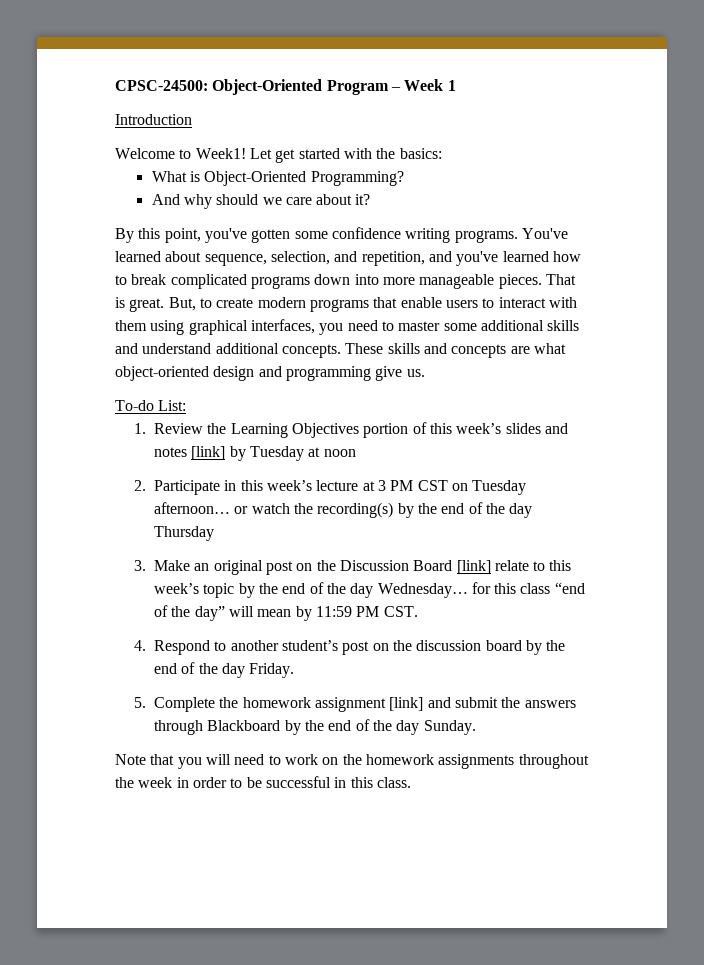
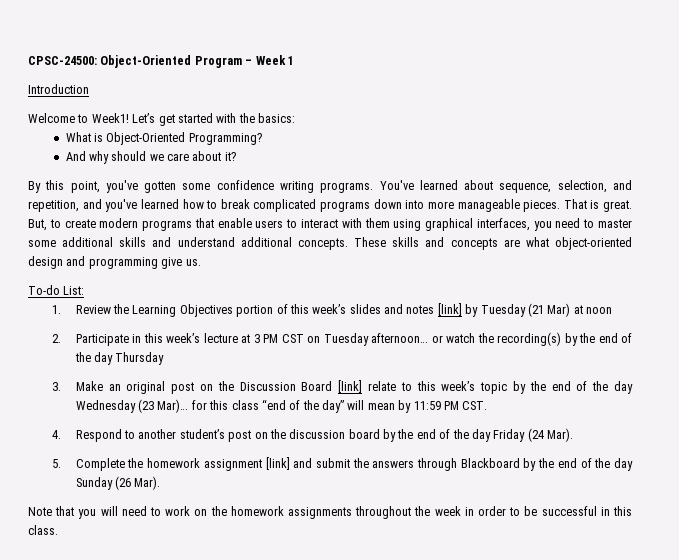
- Let get started with the basics:
+ Let’s get started with the basics:
- 1. Review the Learning Objectives portion of this week’s slides and notes [link] by Tuesday at noon
+ 1. Review the Learning Objectives portion of this week’s slides and notes [link] by Tuesday (21 Mar) at noon
- 3. Make an original post on the Discussion Board [link] relate to this week’s topic by the end of the day Wednesday… for this class “end of the day” will mean by 11:59 PM CST.
+ 3. Make an original post on the Discussion Board [link] relate to this week’s topic by the end of the day Wednesday (23 Mar)… for this class “end of the day” will mean by 11:59 PM CST.
- 4. Respond to another student’s post on the discussion board by the end of the day Friday.
+ 4. Respond to another student’s post on the discussion board by the end of the day Friday (24 Mar).
- 5. Complete the homework assignment [link] and submit the answers through Blackboard by the end of the day Sunday.
+ 5. Complete the homework assignment [link] and submit the answers through Blackboard by the end of the day Sunday (26 Mar).

